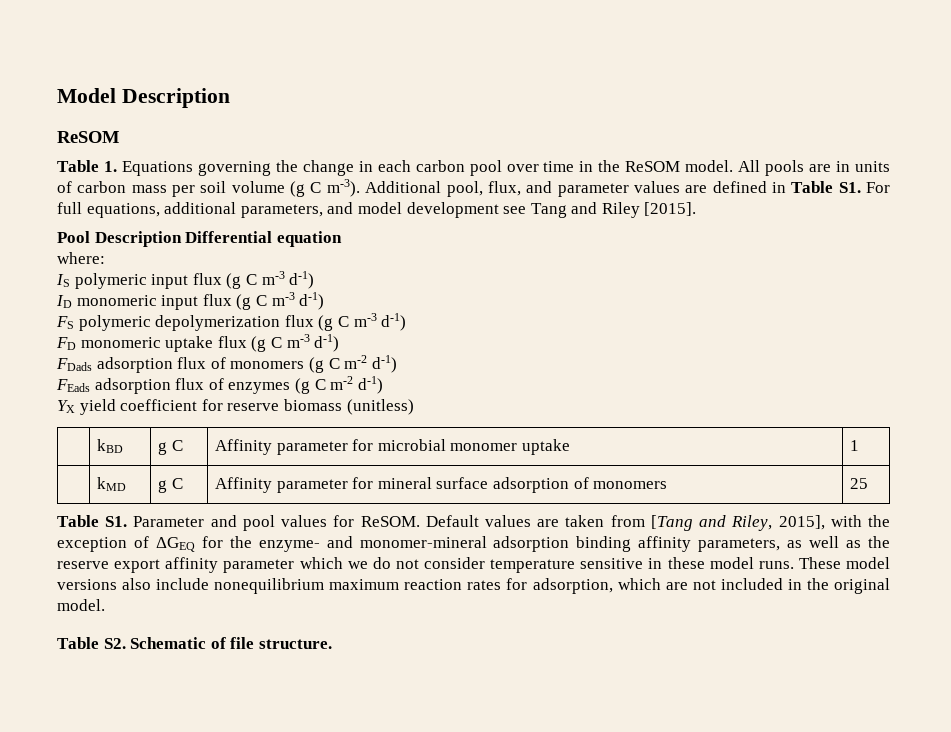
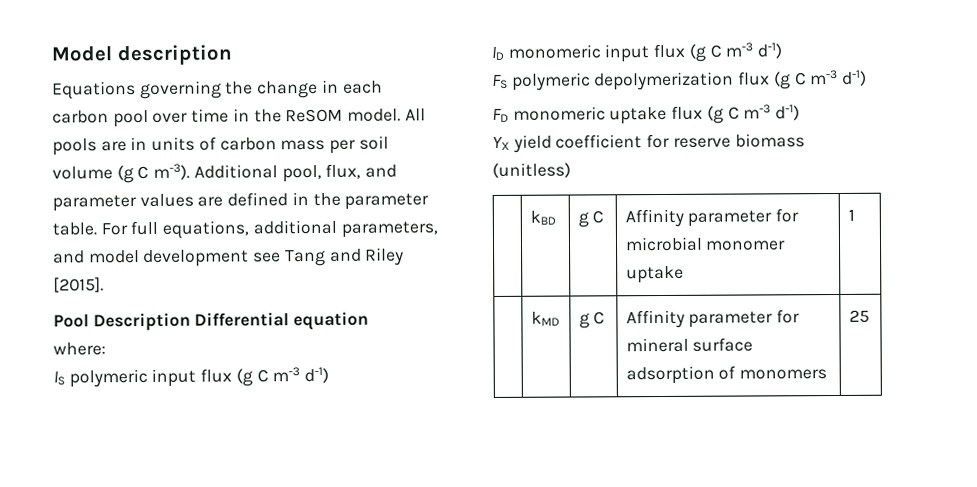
- Model Description
- ReSOM
- Table 1. Equations governing the change in each carbon pool over time in the ReSOM model.
+ Model description
+ Equations governing the change in each carbon pool over time in the ReSOM model.
- Additional pool, flux, and parameter values are defined in Table S1. For full equations, additional parameters, and model development see Tang and Riley [2015].
+ Additional pool, flux, and parameter values are defined in the parameter table. For full equations, additional parameters, and model development see Tang and Riley [2015].
- FDads adsorption flux of monomers (g C m-2 d-1)
- FEads adsorption flux of enzymes (g C m-2 d-1)
- Table S1. Parameter and pool values for ReSOM. Default values are taken from [Tang and Riley, 2015], with the exception of ΔGEQ for the enzyme- and monomer-mineral adsorption binding affinity parameters, as well as the reserve export affinity parameter which we do not consider temperature sensitive in these model runs. These model versions also include nonequilibrium maximum reaction rates for adsorption, which are not included in the original model.
- Table S2. Schematic of file structure.

